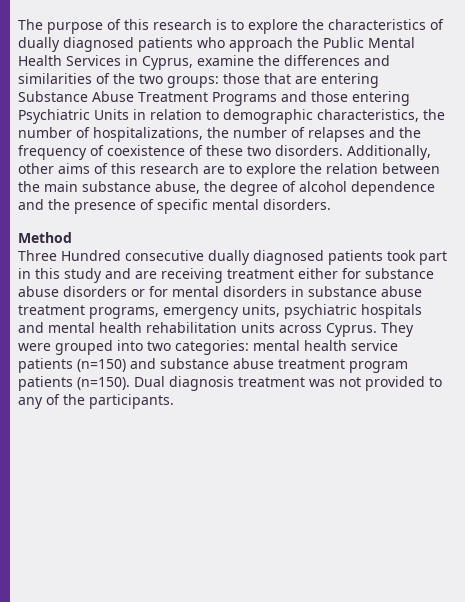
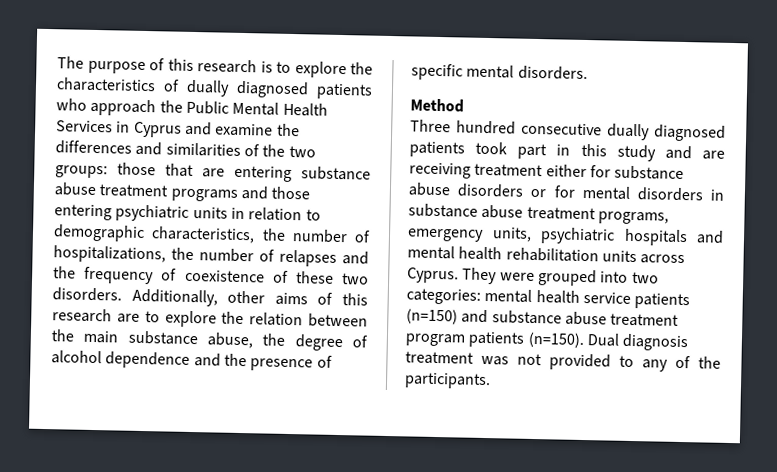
- The purpose of this research is to explore the characteristics of dually diagnosed patients who approach the Public Mental Health Services in Cyprus, examine the differences and similarities of the two groups: those that are entering Substance Abuse Treatment Programs and those entering Psychiatric Units in relation to demographic characteristics, the number of hospitalizations, the number of relapses and the frequency of coexistence of these two disorders.
+ The purpose of this research is to explore the characteristics of dually diagnosed patients who approach the Public Mental Health Services in Cyprus and examine the differences and similarities of the two groups: those that are entering substance abuse treatment programs and those entering psychiatric units in relation to demographic characteristics, the number of hospitalizations, the number of relapses and the frequency of coexistence of these two disorders.
- Three Hundred consecutive dually diagnosed patients took part in this study and are receiving treatment either for substance abuse disorders or for mental disorders in substance abuse treatment programs, emergency units, psychiatric hospitals and mental health rehabilitation units across Cyprus.
+ Three hundred consecutive dually diagnosed patients took part in this study and are receiving treatment either for substance abuse disorders or for mental disorders in substance abuse treatment programs, emergency units, psychiatric hospitals and mental health rehabilitation units across Cyprus.

